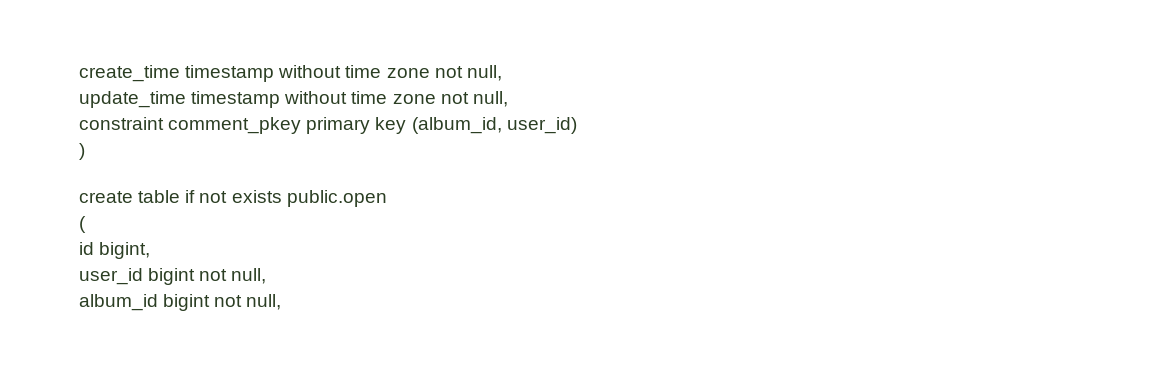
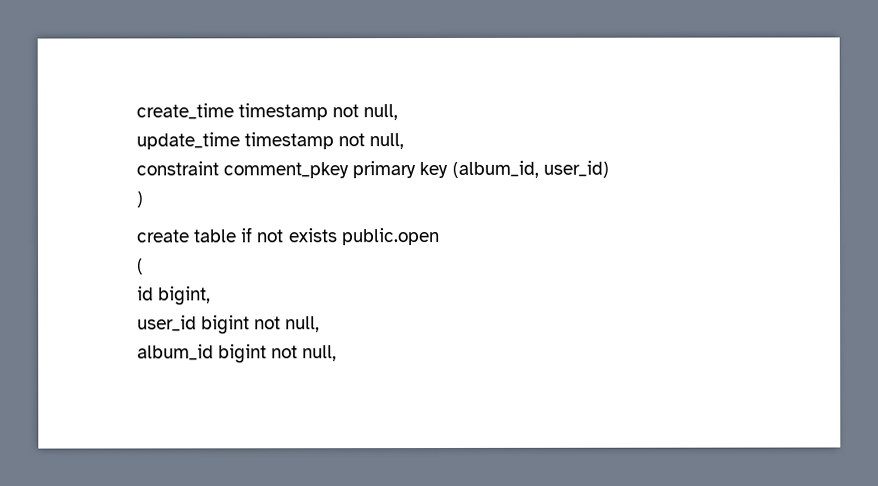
- create_time timestamp without time zone not null,
+ create_time timestamp not null,
- update_time timestamp without time zone not null,
+ update_time timestamp not null,

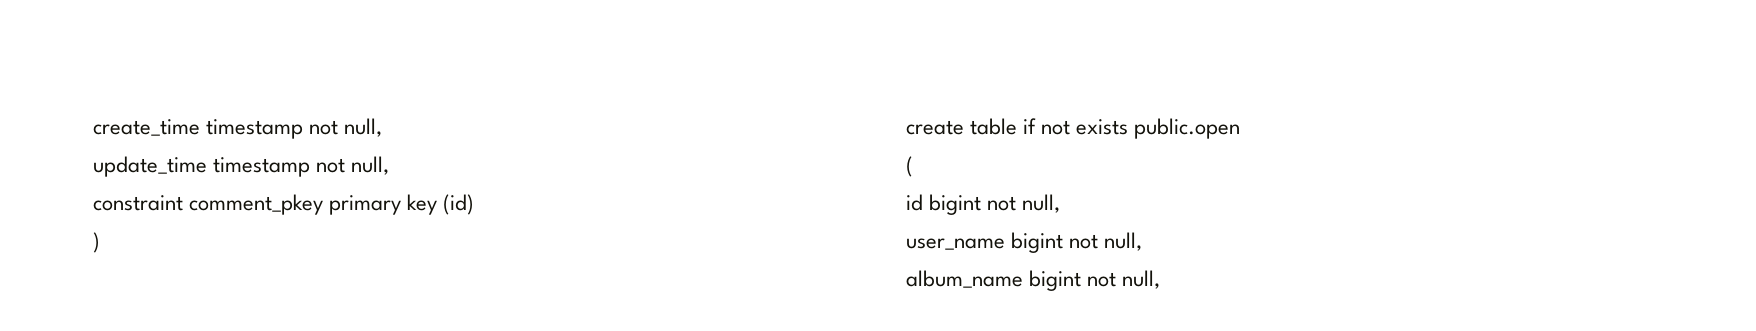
- constraint comment_pkey primary key (album_id, user_id)
+ constraint comment_pkey primary key (id)
- id bigint,
- user_id bigint not null,
- album_id bigint not null,
+ id bigint not null,
+ user_name bigint not null,
+ album_name bigint not null,

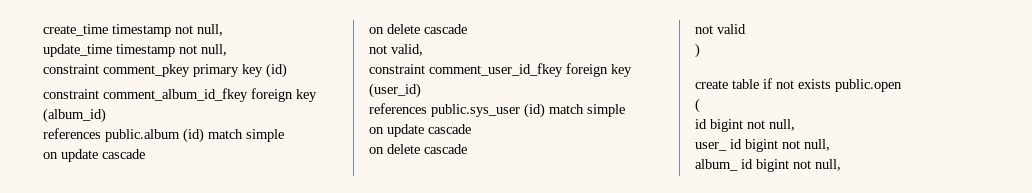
+ constraint comment_album_id_fkey foreign key (album_id)
+ references public.album (id) match simple
+ on update cascade
+ on delete cascade
+ not valid,
+ constraint comment_user_id_fkey foreign key (user_id)
+ references public.sys_user (id) match simple
+ on update cascade
+ on delete cascade
+ not valid
- user_name bigint not null,
- album_name bigint not null,
+ user_ id bigint not null,
+ album_ id bigint not null,

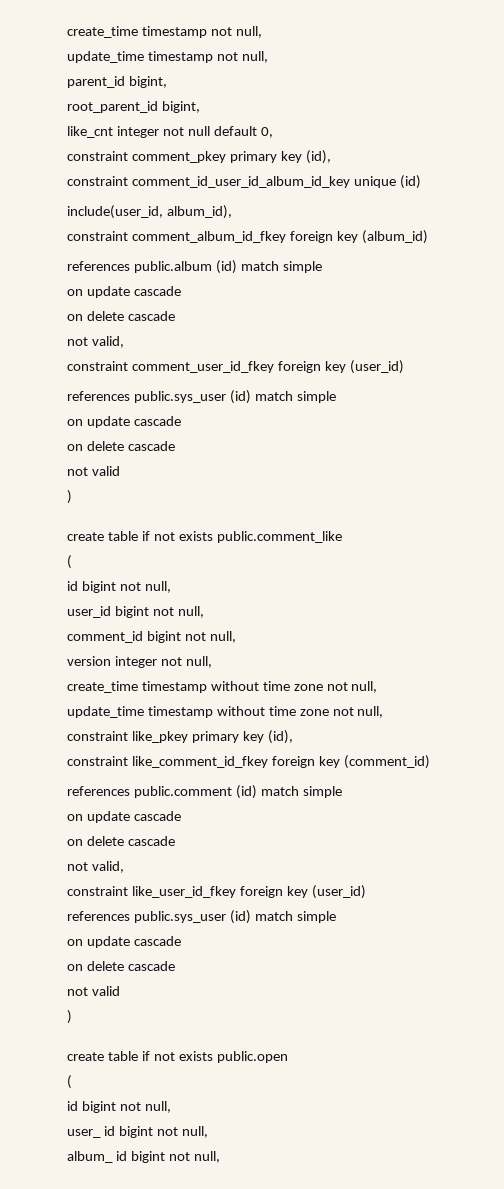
+ parent_id bigint,
+ root_parent_id bigint,
+ like_cnt integer not null default 0,
- constraint comment_pkey primary key (id)
+ constraint comment_pkey primary key (id),
+ constraint comment_id_user_id_album_id_key unique (id)
+ include(user_id, album_id),
+ create table if not exists public.comment_like
+ (
+ id bigint not null,
+ user_id bigint not null,
+ comment_id bigint not null,
+ version integer not null,
+ create_time timestamp without time zone not null,
+ update_time timestamp without time zone not null,
+ constraint like_pkey primary key (id),
+ constraint like_comment_id_fkey foreign key (comment_id)
+ references public.comment (id) match simple
+ on update cascade
+ on delete cascade
+ not valid,
+ constraint like_user_id_fkey foreign key (user_id)
+ references public.sys_user (id) match simple
+ on update cascade
+ on delete cascade
+ not valid
+ )

